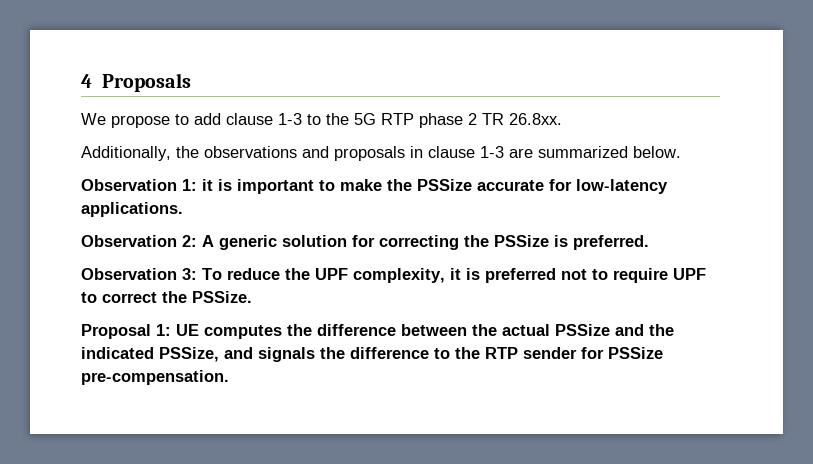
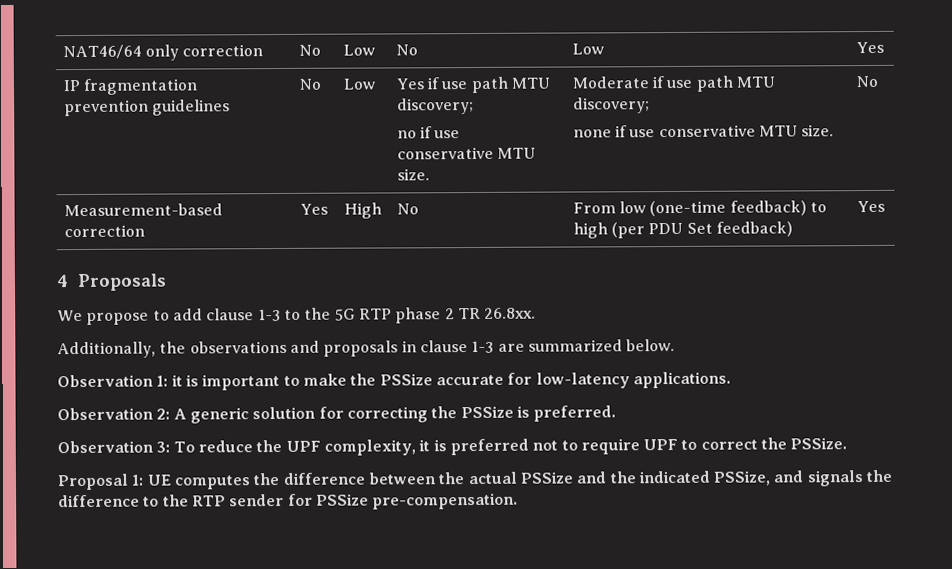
+ NAT46/64 only correction | No | Low | No | Low | Yes
+ IP fragmentation prevention guidelines | No | Low | Yes if use path MTU discovery;
+ no if use conservative MTU size. | Moderate if use path MTU discovery;
+ none if use conservative MTU size. | No
+ Measurement-based correction | Yes | High | No | From low (one-time feedback) to high (per PDU Set feedback) | Yes

